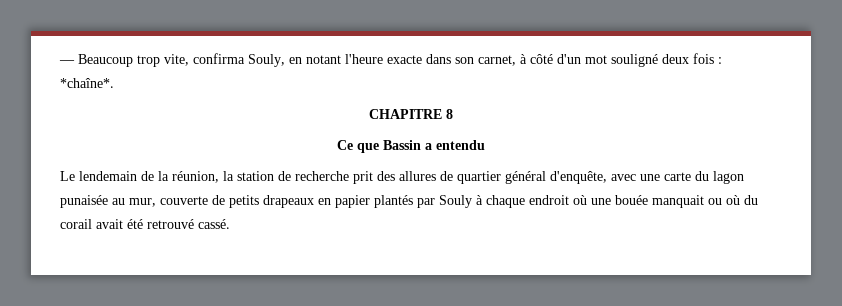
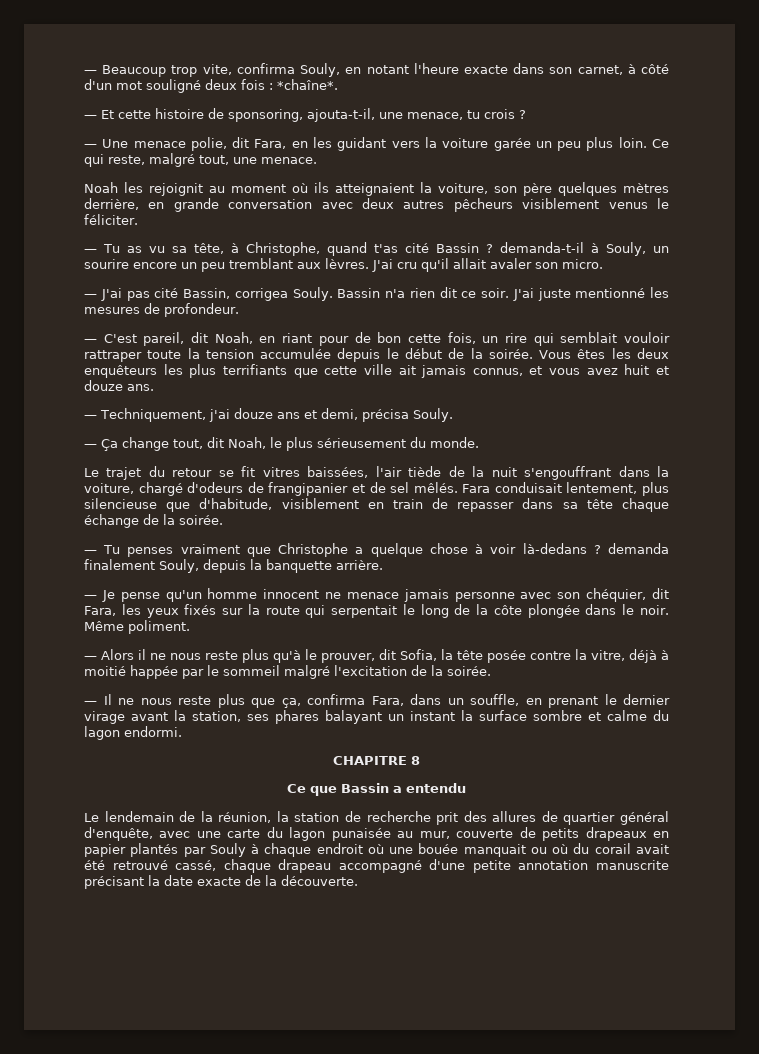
+ — Et cette histoire de sponsoring, ajouta-t-il, une menace, tu crois ?
+ — Une menace polie, dit Fara, en les guidant vers la voiture garée un peu plus loin. Ce qui reste, malgré tout, une menace.
+ Noah les rejoignit au moment où ils atteignaient la voiture, son père quelques mètres derrière, en grande conversation avec deux autres pêcheurs visiblement venus le féliciter.
+ — Tu as vu sa tête, à Christophe, quand t'as cité Bassin ? demanda-t-il à Souly, un sourire encore un peu tremblant aux lèvres. J'ai cru qu'il allait avaler son micro.
+ — J'ai pas cité Bassin, corrigea Souly. Bassin n'a rien dit ce soir. J'ai juste mentionné les mesures de profondeur.
+ — C'est pareil, dit Noah, en riant pour de bon cette fois, un rire qui semblait vouloir rattraper toute la tension accumulée depuis le début de la soirée. Vous êtes les deux enquêteurs les plus terrifiants que cette ville ait jamais connus, et vous avez huit et douze ans.
+ — Techniquement, j'ai douze ans et demi, précisa Souly.
+ — Ça change tout, dit Noah, le plus sérieusement du monde.
+ Le trajet du retour se fit vitres baissées, l'air tiède de la nuit s'engouffrant dans la voiture, chargé d'odeurs de frangipanier et de sel mêlés. Fara conduisait lentement, plus silencieuse que d'habitude, visiblement en train de repasser dans sa tête chaque échange de la soirée.
+ — Tu penses vraiment que Christophe a quelque chose à voir là-dedans ? demanda finalement Souly, depuis la banquette arrière.
+ — Je pense qu'un homme innocent ne menace jamais personne avec son chéquier, dit Fara, les yeux fixés sur la route qui serpentait le long de la côte plongée dans le noir. Même poliment.
+ — Alors il ne nous reste plus qu'à le prouver, dit Sofia, la tête posée contre la vitre, déjà à moitié happée par le sommeil malgré l'excitation de la soirée.
+ — Il ne nous reste plus que ça, confirma Fara, dans un souffle, en prenant le dernier virage avant la station, ses phares balayant un instant la surface sombre et calme du lagon endormi.
- Le lendemain de la réunion, la station de recherche prit des allures de quartier général d'enquête, avec une carte du lagon punaisée au mur, couverte de petits drapeaux en papier plantés par Souly à chaque endroit où une bouée manquait ou où du corail avait été retrouvé cassé.
+ Le lendemain de la réunion, la station de recherche prit des allures de quartier général d'enquête, avec une carte du lagon punaisée au mur, couverte de petits drapeaux en papier plantés par Souly à chaque endroit où une bouée manquait ou où du corail avait été retrouvé cassé, chaque drapeau accompagné d'une petite annotation manuscrite précisant la date exacte de la découverte.

